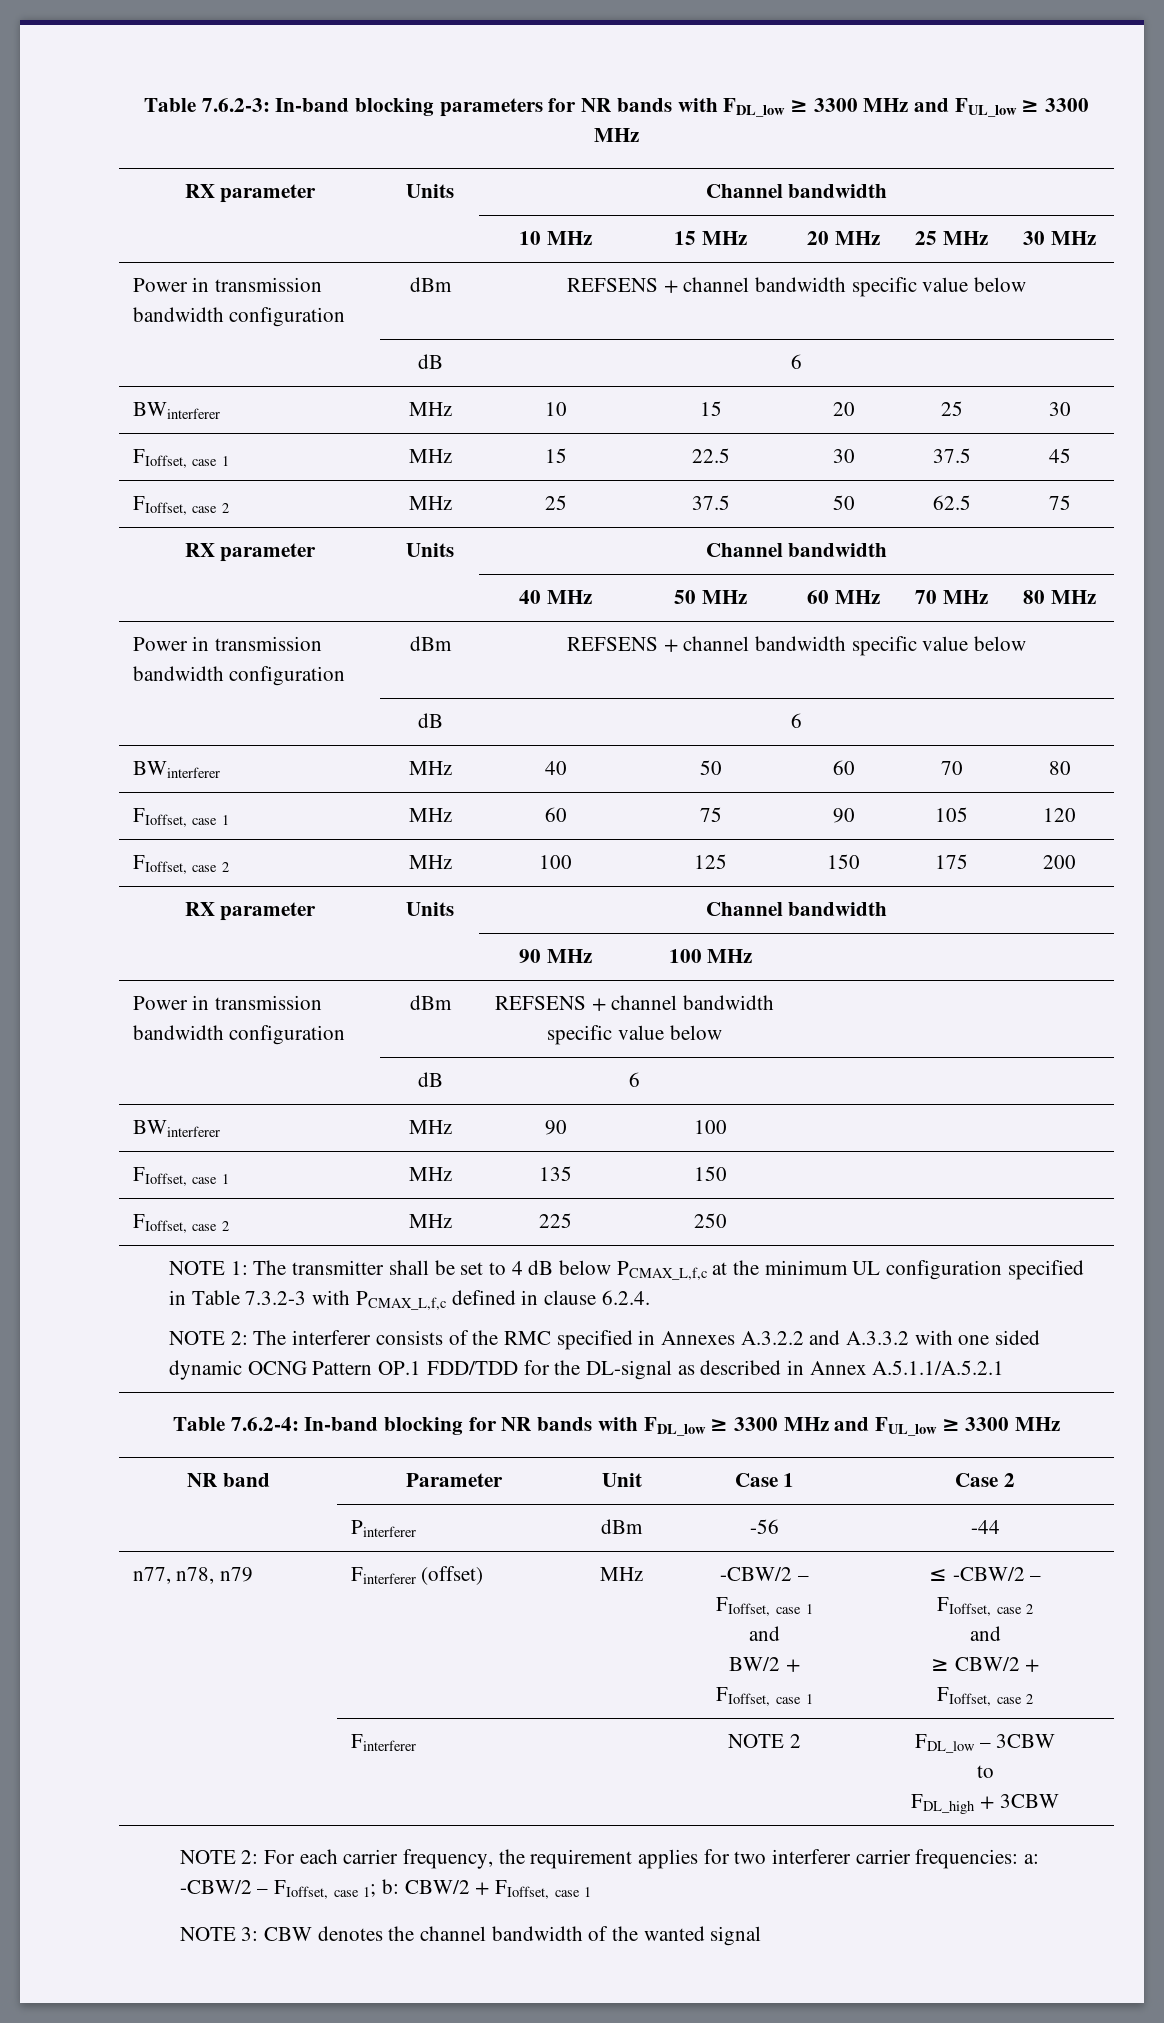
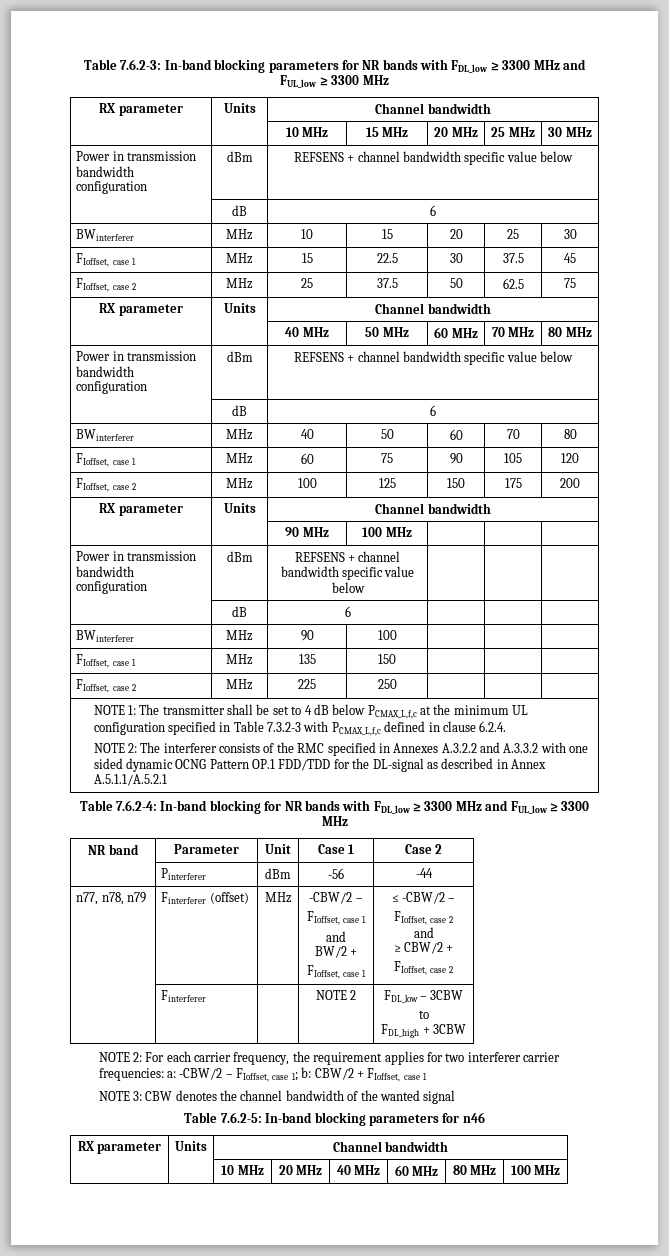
+ Table 7.6.2-5: In-band blocking parameters for n46
+ RX parameter | Units | Channel bandwidth
+ | | 10 MHz | 20 MHz | 40 MHz | 60 MHz | 80 MHz | 100 MHz

